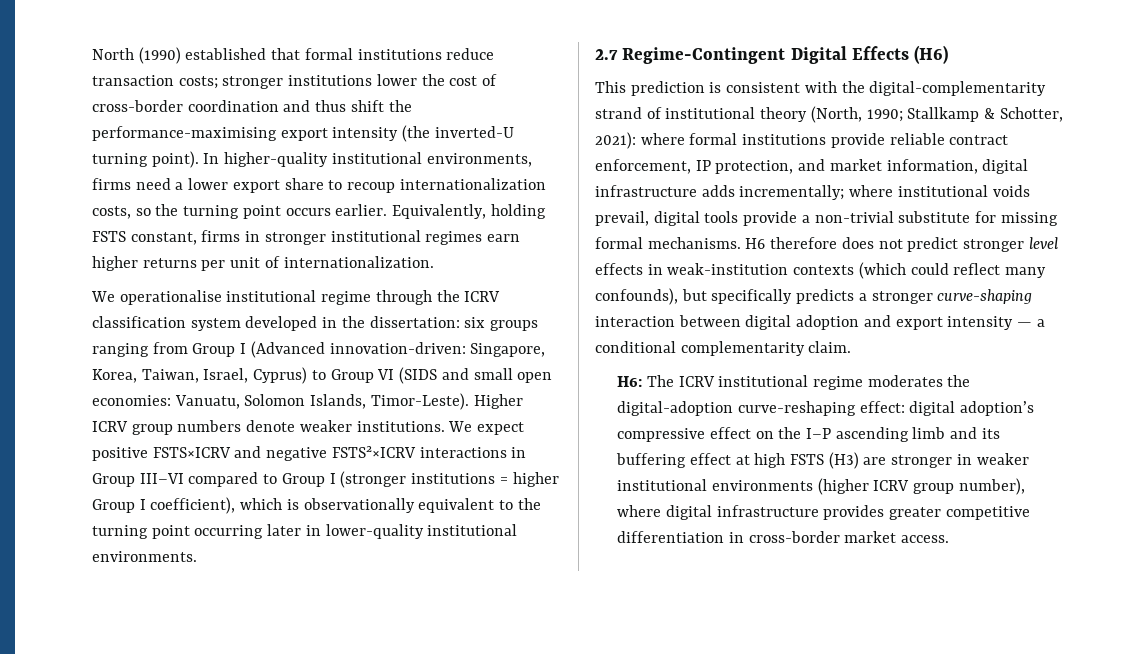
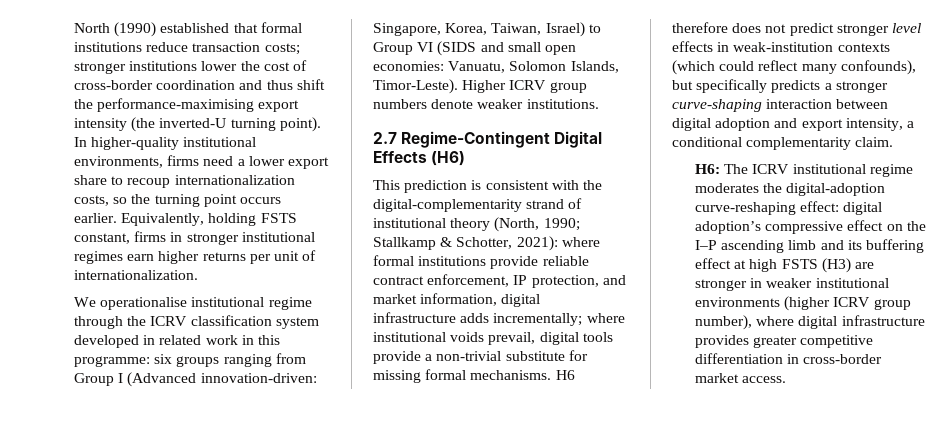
- We operationalise institutional regime through the ICRV classification system developed in the dissertation: six groups ranging from Group I (Advanced innovation-driven: Singapore, Korea, Taiwan, Israel, Cyprus) to Group VI (SIDS and small open economies: Vanuatu, Solomon Islands, Timor-Leste).
+ We operationalise institutional regime through the ICRV classification system developed in related work in this programme: six groups ranging from Group I (Advanced innovation-driven: Singapore, Korea, Taiwan, Israel) to Group VI (SIDS and small open economies: Vanuatu, Solomon Islands, Timor-Leste).
- We expect positive FSTS×ICRV and negative FSTS²×ICRV interactions in Group III–VI compared to Group I (stronger institutions = higher Group I coefficient), which is observationally equivalent to the turning point occurring later in lower-quality institutional environments.
- H6 therefore does not predict stronger level effects in weak-institution contexts (which could reflect many confounds), but specifically predicts a stronger curve-shaping interaction between digital adoption and export intensity — a conditional complementarity claim.
+ H6 therefore does not predict stronger level effects in weak-institution contexts (which could reflect many confounds), but specifically predicts a stronger curve-shaping interaction between digital adoption and export intensity, a conditional complementarity claim.

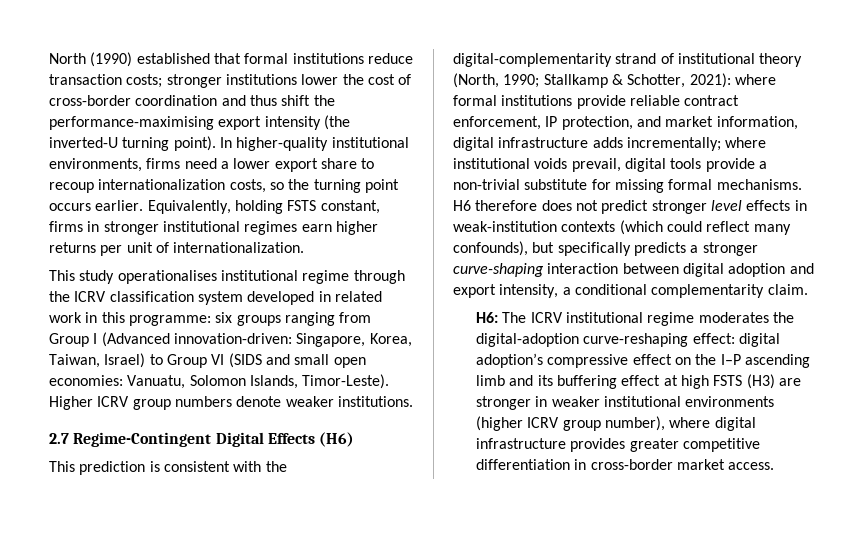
- We operationalise institutional regime through the ICRV classification system developed in related work in this programme: six groups ranging from Group I (Advanced innovation-driven: Singapore, Korea, Taiwan, Israel) to Group VI (SIDS and small open economies: Vanuatu, Solomon Islands, Timor-Leste).
+ This study operationalises institutional regime through the ICRV classification system developed in related work in this programme: six groups ranging from Group I (Advanced innovation-driven: Singapore, Korea, Taiwan, Israel) to Group VI (SIDS and small open economies: Vanuatu, Solomon Islands, Timor-Leste).

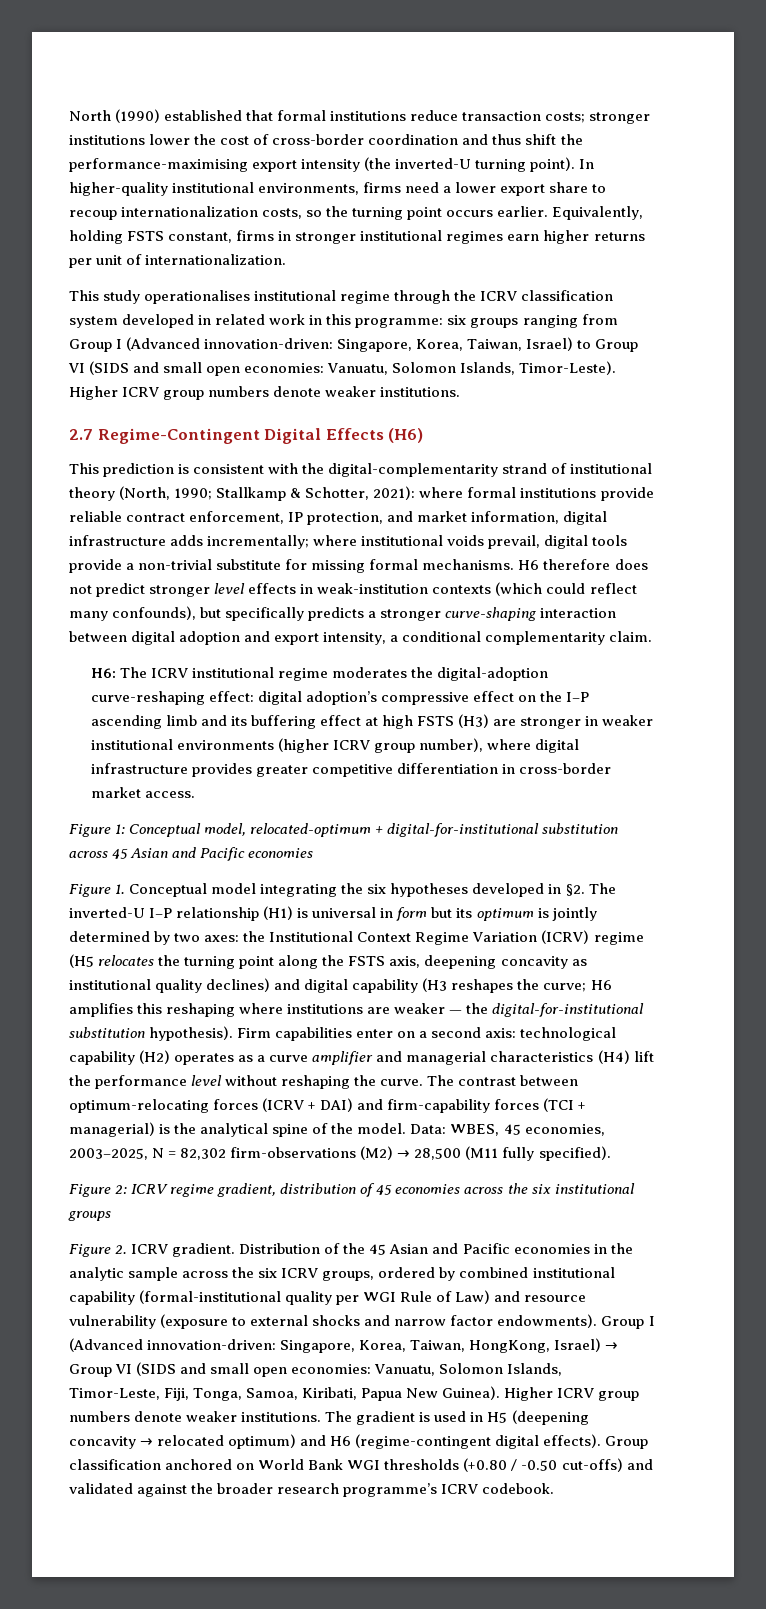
+ Figure 1: Conceptual model, relocated-optimum + digital-for-institutional substitution across 45 Asian and Pacific economies
+ Figure 1. Conceptual model integrating the six hypotheses developed in §2. The inverted-U I–P relationship (H1) is universal in form but its optimum is jointly determined by two axes: the Institutional Context Regime Variation (ICRV) regime (H5 relocates the turning point along the FSTS axis, deepening concavity as institutional quality declines) and digital capability (H3 reshapes the curve; H6 amplifies this reshaping where institutions are weaker — the digital-for-institutional substitution hypothesis). Firm capabilities enter on a second axis: technological capability (H2) operates as a curve amplifier and managerial characteristics (H4) lift the performance level without reshaping the curve. The contrast between optimum-relocating forces (ICRV + DAI) and firm-capability forces (TCI + managerial) is the analytical spine of the model. Data: WBES, 45 economies, 2003–2025, N = 82,302 firm-observations (M2) → 28,500 (M11 fully specified).
+ Figure 2: ICRV regime gradient, distribution of 45 economies across the six institutional groups
+ Figure 2. ICRV gradient. Distribution of the 45 Asian and Pacific economies in the analytic sample across the six ICRV groups, ordered by combined institutional capability (formal-institutional quality per WGI Rule of Law) and resource vulnerability (exposure to external shocks and narrow factor endowments). Group I (Advanced innovation-driven: Singapore, Korea, Taiwan, HongKong, Israel) → Group VI (SIDS and small open economies: Vanuatu, Solomon Islands, Timor-Leste, Fiji, Tonga, Samoa, Kiribati, Papua New Guinea). Higher ICRV group numbers denote weaker institutions. The gradient is used in H5 (deepening concavity → relocated optimum) and H6 (regime-contingent digital effects). Group classification anchored on World Bank WGI thresholds (+0.80 / -0.50 cut-offs) and validated against the broader research programme’s ICRV codebook.

